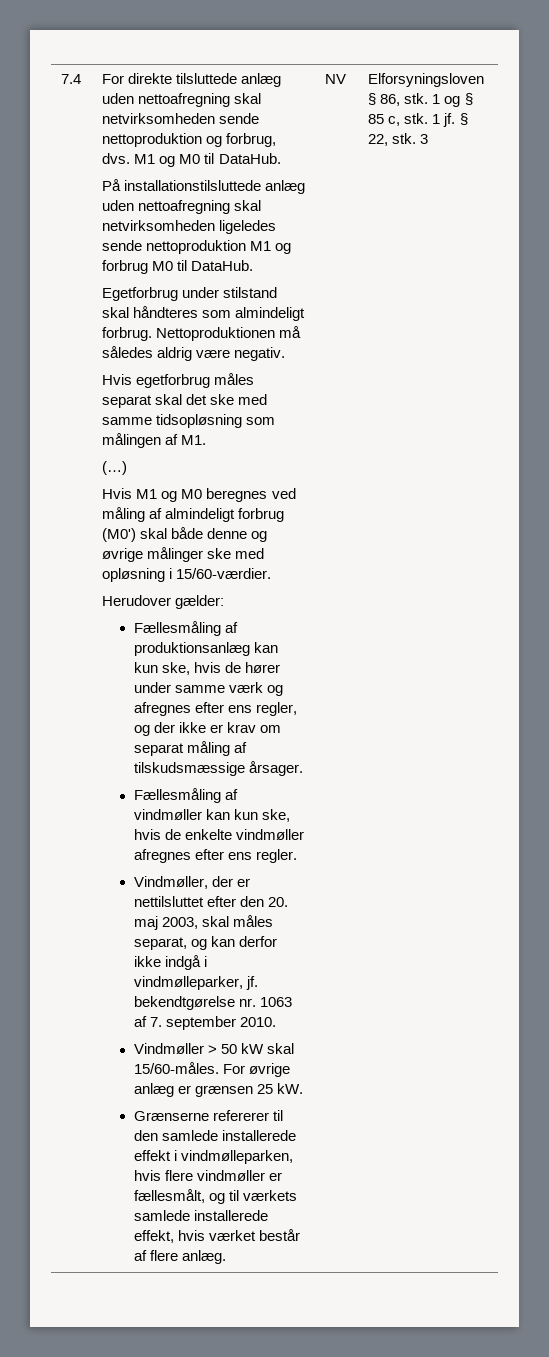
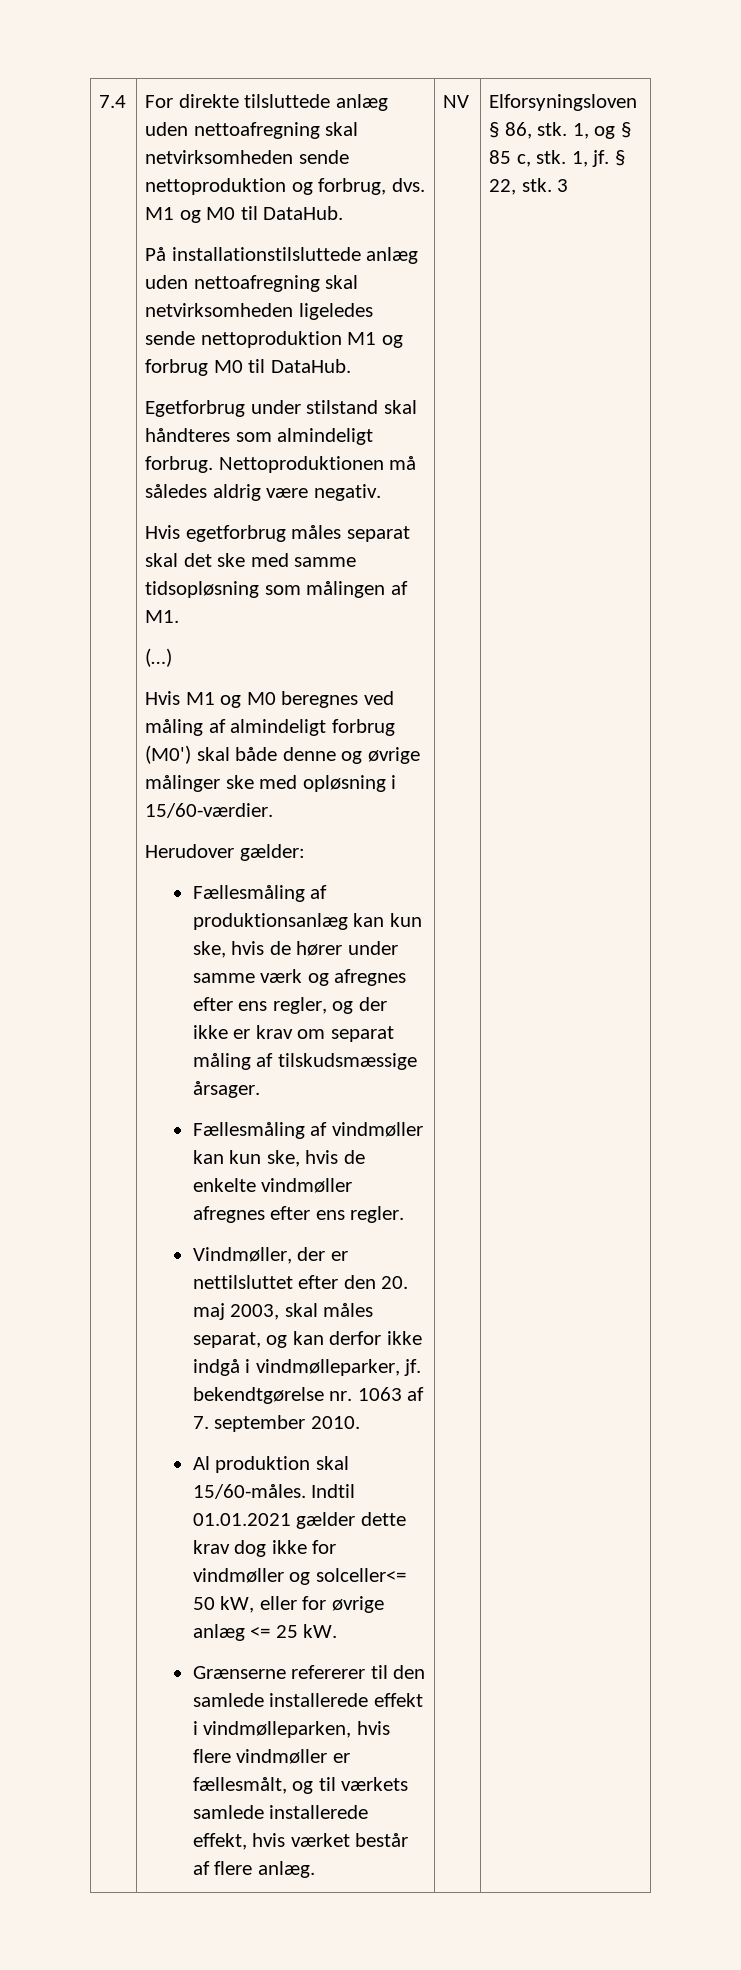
- Vindmøller > 50 kW skal 15/60-måles. For øvrige anlæg er grænsen 25 kW.
+ Al produktion skal 15/60-måles. Indtil 01.01.2021 gælder dette krav dog ikke for vindmøller og solceller<= 50 kW, eller for øvrige anlæg <= 25 kW.
- 1 og § 85 c, stk.
+ 1, og § 85 c, stk.
- 1 jf.
+ 1, jf.

